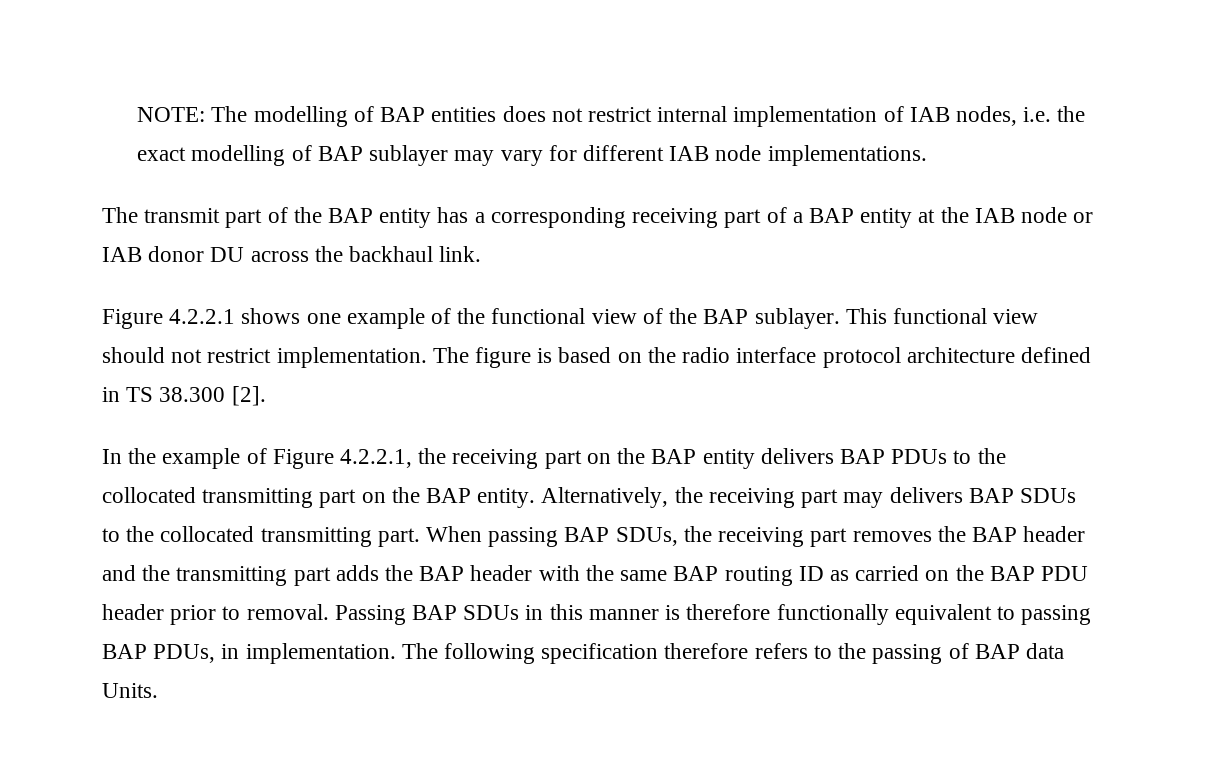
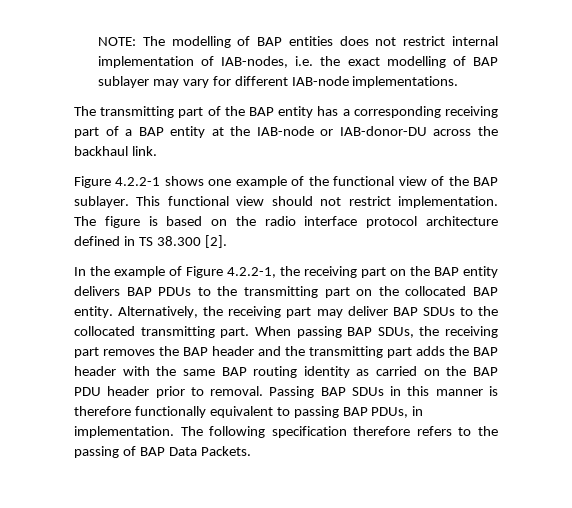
- NOTE: The modelling of BAP entities does not restrict internal implementation of IAB nodes, i.e. the exact modelling of BAP sublayer may vary for different IAB node implementations.
+ NOTE: The modelling of BAP entities does not restrict internal implementation of IAB-nodes, i.e. the exact modelling of BAP sublayer may vary for different IAB-node implementations.
- The transmit part of the BAP entity has a corresponding receiving part of a BAP entity at the IAB node or IAB donor DU across the backhaul link.
+ The transmitting part of the BAP entity has a corresponding receiving part of a BAP entity at the IAB-node or IAB-donor-DU across the backhaul link.
- Figure 4.2.2.1 shows one example of the functional view of the BAP sublayer.
+ Figure 4.2.2-1 shows one example of the functional view of the BAP sublayer.
- In the example of Figure 4.2.2.1, the receiving part on the BAP entity delivers BAP PDUs to the collocated transmitting part on the BAP entity.
+ In the example of Figure 4.2.2-1, the receiving part on the BAP entity delivers BAP PDUs to the transmitting part on the collocated BAP entity.
- Alternatively, the receiving part may delivers BAP SDUs to the collocated transmitting part.
+ Alternatively, the receiving part may deliver BAP SDUs to the collocated transmitting part.
- When passing BAP SDUs, the receiving part removes the BAP header and the transmitting part adds the BAP header with the same BAP routing ID as carried on the BAP PDU header prior to removal.
+ When passing BAP SDUs, the receiving part removes the BAP header and the transmitting part adds the BAP header with the same BAP routing identity as carried on the BAP PDU header prior to removal.
- The following specification therefore refers to the passing of BAP data Units.
+ The following specification therefore refers to the passing of BAP Data Packets.

